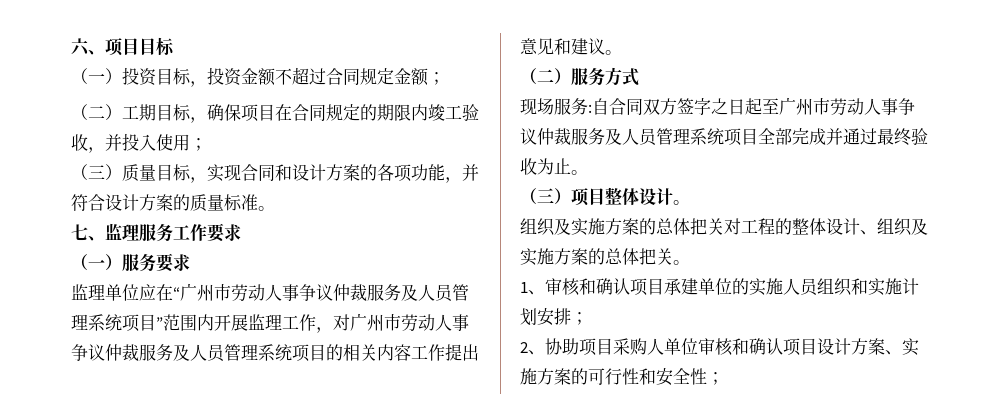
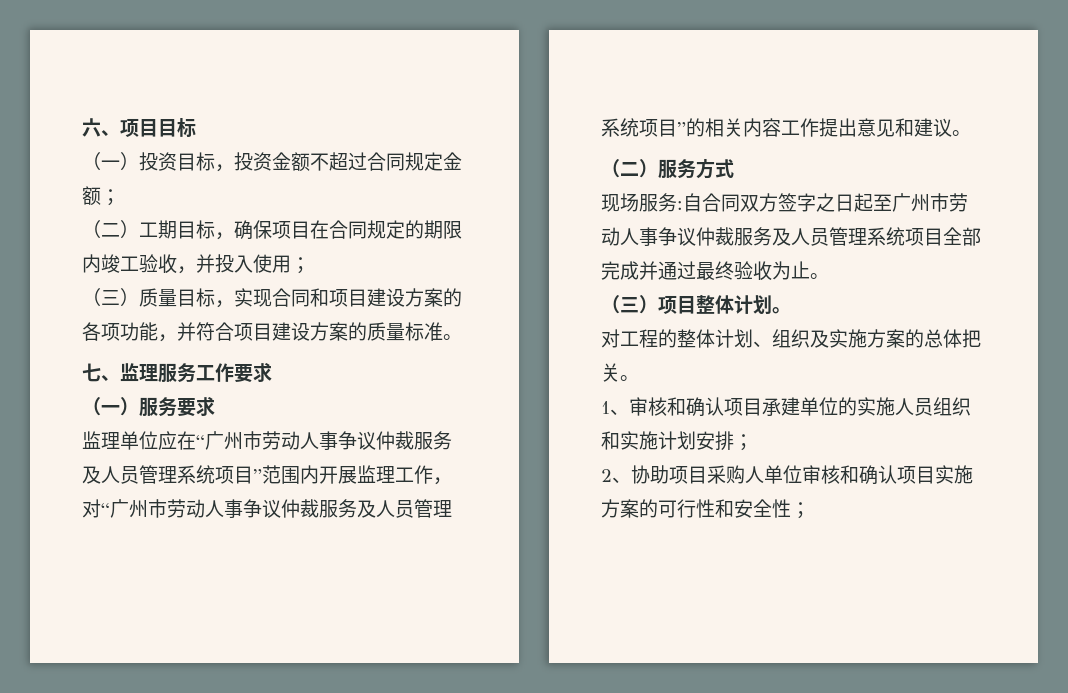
- （三）质量目标，实现合同和设计方案的各项功能，并符合设计方案的质量标准。
+ （三）质量目标，实现合同和项目建设方案的各项功能，并符合项目建设方案的质量标准。
- 监理单位应在“广州市劳动人事争议仲裁服务及人员管理系统项目”范围内开展监理工作，对广州市劳动人事争议仲裁服务及人员管理系统项目的相关内容工作提出意见和建议。
+ 监理单位应在“广州市劳动人事争议仲裁服务及人员管理系统项目”范围内开展监理工作，对“广州市劳动人事争议仲裁服务及人员管理系统项目”的相关内容工作提出意见和建议。
- （三）项目整体设计。
- 组织及实施方案的总体把关对工程的整体设计、组织及实施方案的总体把关。
+ （三）项目整体计划。
+ 对工程的整体计划、组织及实施方案的总体把关。
- 2、协助项目采购人单位审核和确认项目设计方案、实施方案的可行性和安全性；
+ 2、协助项目采购人单位审核和确认项目实施方案的可行性和安全性；

